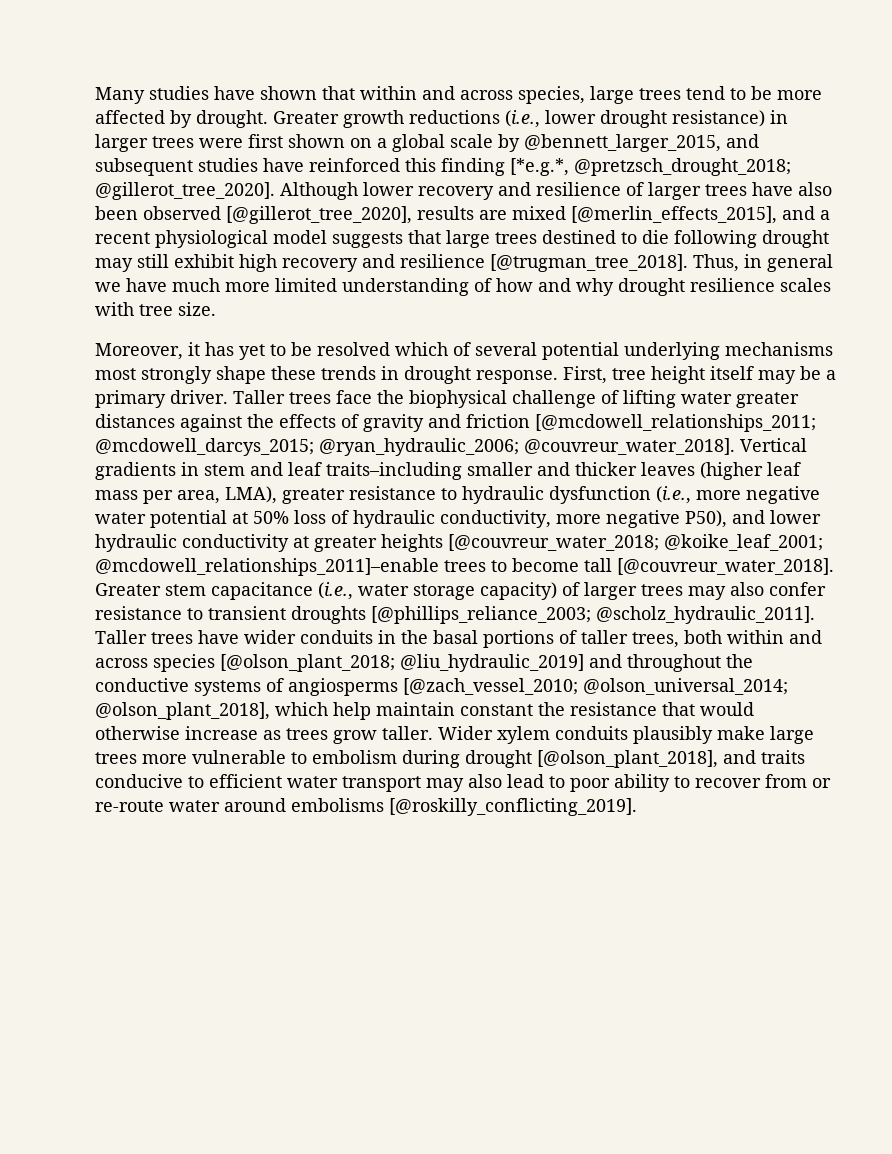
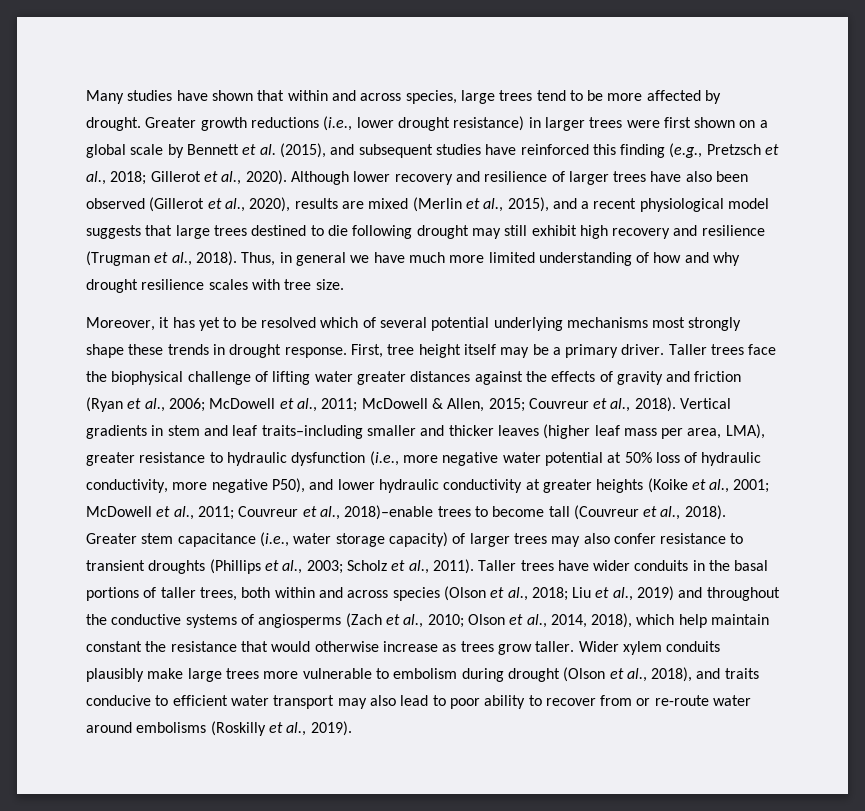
- Greater growth reductions (i.e., lower drought resistance) in larger trees were first shown on a global scale by @bennett_larger_2015, and subsequent studies have reinforced this finding [*e.g.*, @pretzsch_drought_2018; @gillerot_tree_2020].
+ Greater growth reductions (i.e., lower drought resistance) in larger trees were first shown on a global scale by Bennett et al. (2015), and subsequent studies have reinforced this finding (e.g., Pretzsch et al., 2018; Gillerot et al., 2020).
- Although lower recovery and resilience of larger trees have also been observed [@gillerot_tree_2020], results are mixed [@merlin_effects_2015], and a recent physiological model suggests that large trees destined to die following drought may still exhibit high recovery and resilience [@trugman_tree_2018].
+ Although lower recovery and resilience of larger trees have also been observed (Gillerot et al., 2020), results are mixed (Merlin et al., 2015), and a recent physiological model suggests that large trees destined to die following drought may still exhibit high recovery and resilience (Trugman et al., 2018).
- Taller trees face the biophysical challenge of lifting water greater distances against the effects of gravity and friction [@mcdowell_relationships_2011; @mcdowell_darcys_2015; @ryan_hydraulic_2006; @couvreur_water_2018].
+ Taller trees face the biophysical challenge of lifting water greater distances against the effects of gravity and friction (Ryan et al., 2006; McDowell et al., 2011; McDowell & Allen, 2015; Couvreur et al., 2018).
- Vertical gradients in stem and leaf traits–including smaller and thicker leaves (higher leaf mass per area, LMA), greater resistance to hydraulic dysfunction (i.e., more negative water potential at 50% loss of hydraulic conductivity, more negative P50), and lower hydraulic conductivity at greater heights [@couvreur_water_2018; @koike_leaf_2001; @mcdowell_relationships_2011]–enable trees to become tall [@couvreur_water_2018].
+ Vertical gradients in stem and leaf traits–including smaller and thicker leaves (higher leaf mass per area, LMA), greater resistance to hydraulic dysfunction (i.e., more negative water potential at 50% loss of hydraulic conductivity, more negative P50), and lower hydraulic conductivity at greater heights (Koike et al., 2001; McDowell et al., 2011; Couvreur et al., 2018)–enable trees to become tall (Couvreur et al., 2018).
- Greater stem capacitance (i.e., water storage capacity) of larger trees may also confer resistance to transient droughts [@phillips_reliance_2003; @scholz_hydraulic_2011].
+ Greater stem capacitance (i.e., water storage capacity) of larger trees may also confer resistance to transient droughts (Phillips et al., 2003; Scholz et al., 2011).
- Taller trees have wider conduits in the basal portions of taller trees, both within and across species [@olson_plant_2018; @liu_hydraulic_2019] and throughout the conductive systems of angiosperms [@zach_vessel_2010; @olson_universal_2014; @olson_plant_2018], which help maintain constant the resistance that would otherwise increase as trees grow taller.
+ Taller trees have wider conduits in the basal portions of taller trees, both within and across species (Olson et al., 2018; Liu et al., 2019) and throughout the conductive systems of angiosperms (Zach et al., 2010; Olson et al., 2014, 2018), which help maintain constant the resistance that would otherwise increase as trees grow taller.
- Wider xylem conduits plausibly make large trees more vulnerable to embolism during drought [@olson_plant_2018], and traits conducive to efficient water transport may also lead to poor ability to recover from or re-route water around embolisms [@roskilly_conflicting_2019].
+ Wider xylem conduits plausibly make large trees more vulnerable to embolism during drought (Olson et al., 2018), and traits conducive to efficient water transport may also lead to poor ability to recover from or re-route water around embolisms (Roskilly et al., 2019).

